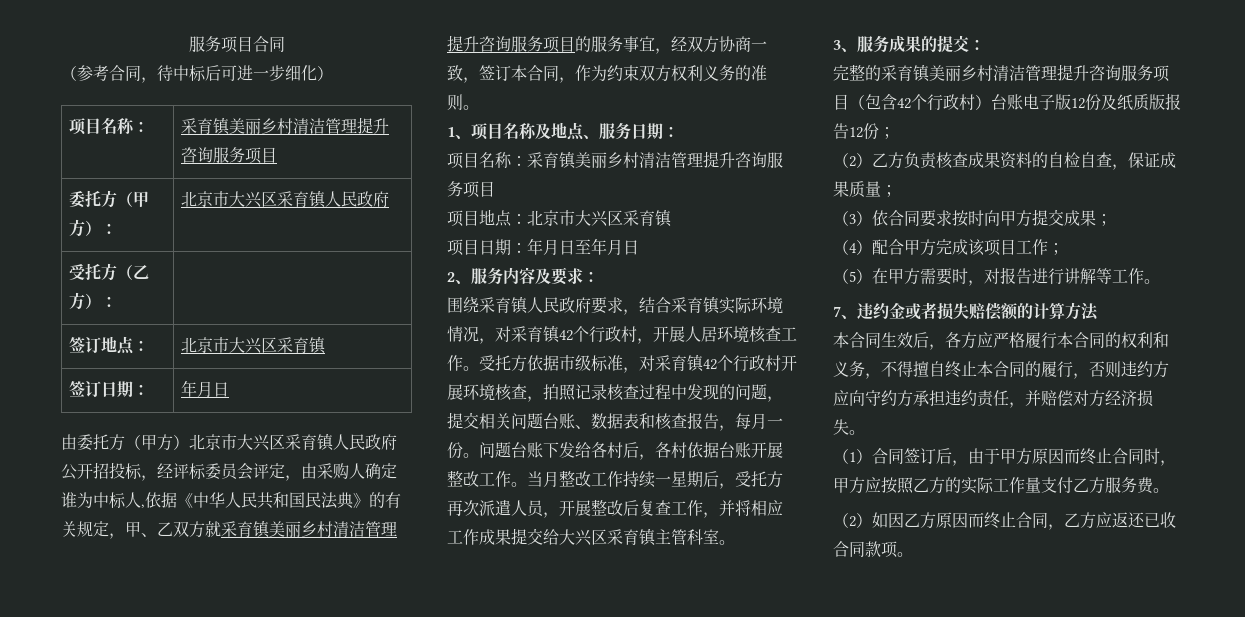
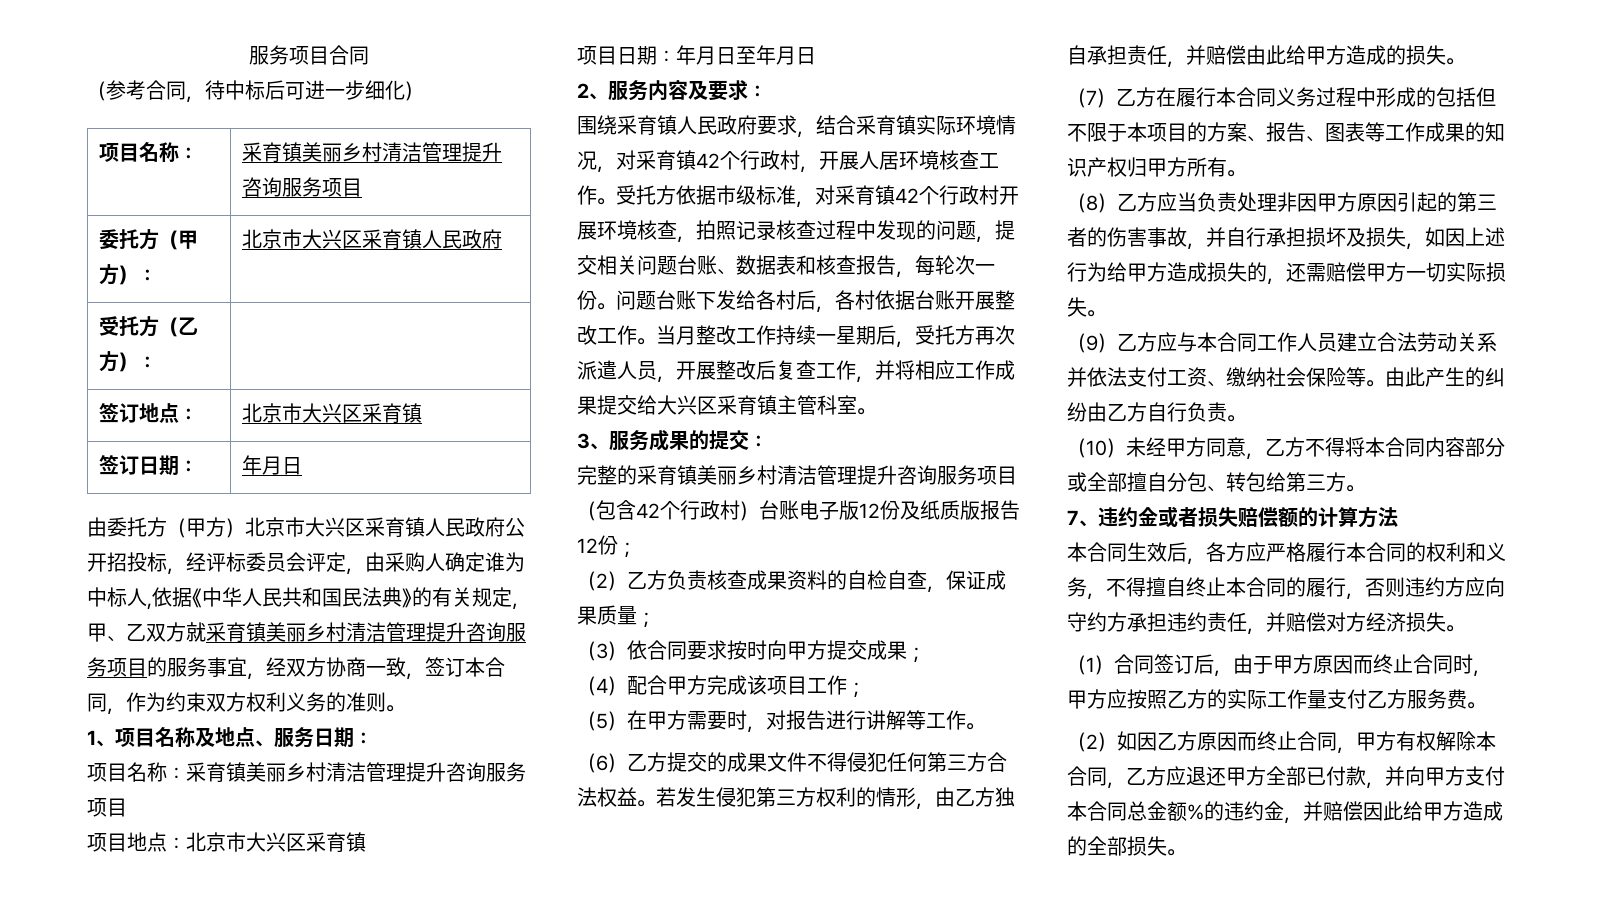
- 受托方依据市级标准，对采育镇42个行政村开展环境核查，拍照记录核查过程中发现的问题，提交相关问题台账、数据表和核查报告，每月一份。
+ 受托方依据市级标准，对采育镇42个行政村开展环境核查，拍照记录核查过程中发现的问题，提交相关问题台账、数据表和核查报告，每轮次一份。
+ （6）乙方提交的成果文件不得侵犯任何第三方合法权益。若发生侵犯第三方权利的情形，由乙方独自承担责任，并赔偿由此给甲方造成的损失。
+ （7）乙方在履行本合同义务过程中形成的包括但不限于本项目的方案、报告、图表等工作成果的知识产权归甲方所有。
+ （8）乙方应当负责处理非因甲方原因引起的第三者的伤害事故，并自行承担损坏及损失，如因上述行为给甲方造成损失的，还需赔偿甲方一切实际损失。
+ （9）乙方应与本合同工作人员建立合法劳动关系并依法支付工资、缴纳社会保险等。由此产生的纠纷由乙方自行负责。
+ （10）未经甲方同意，乙方不得将本合同内容部分或全部擅自分包、转包给第三方。
- （2）如因乙方原因而终止合同，乙方应返还已收合同款项。
+ （2）如因乙方原因而终止合同，甲方有权解除本合同，乙方应退还甲方全部已付款，并向甲方支付本合同总金额%的违约金，并赔偿因此给甲方造成的全部损失。

